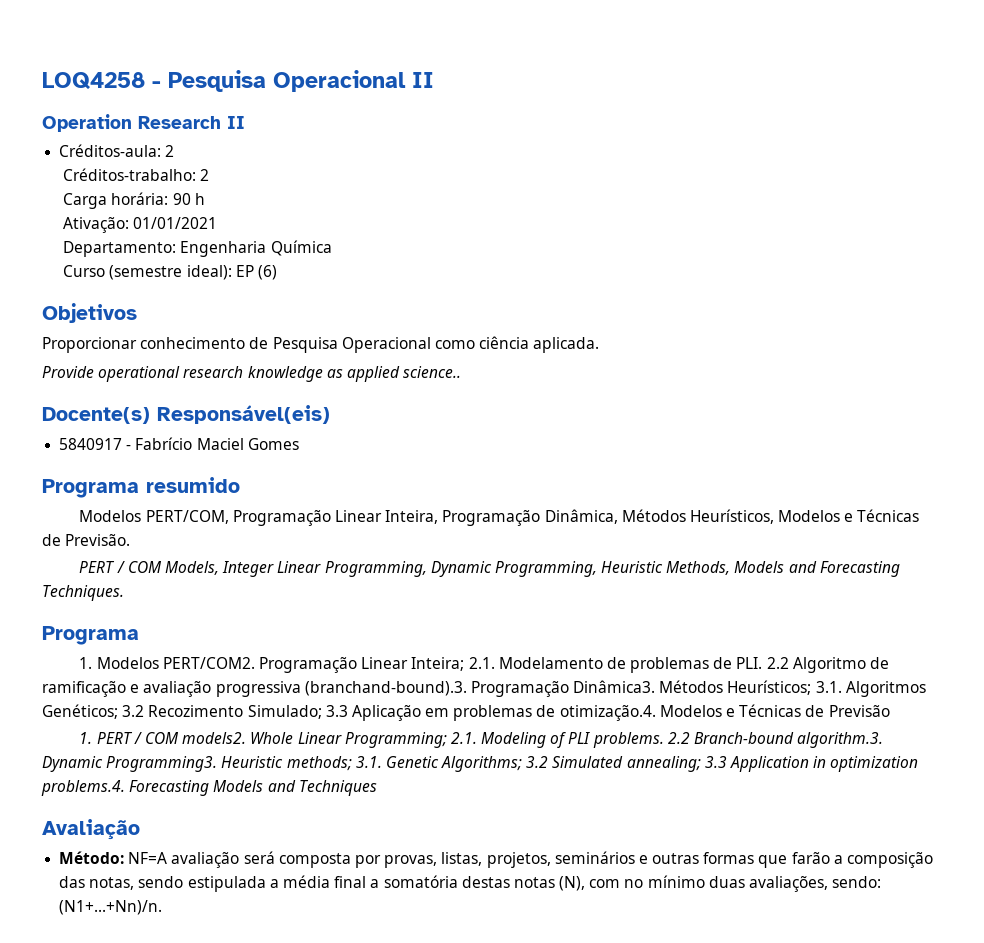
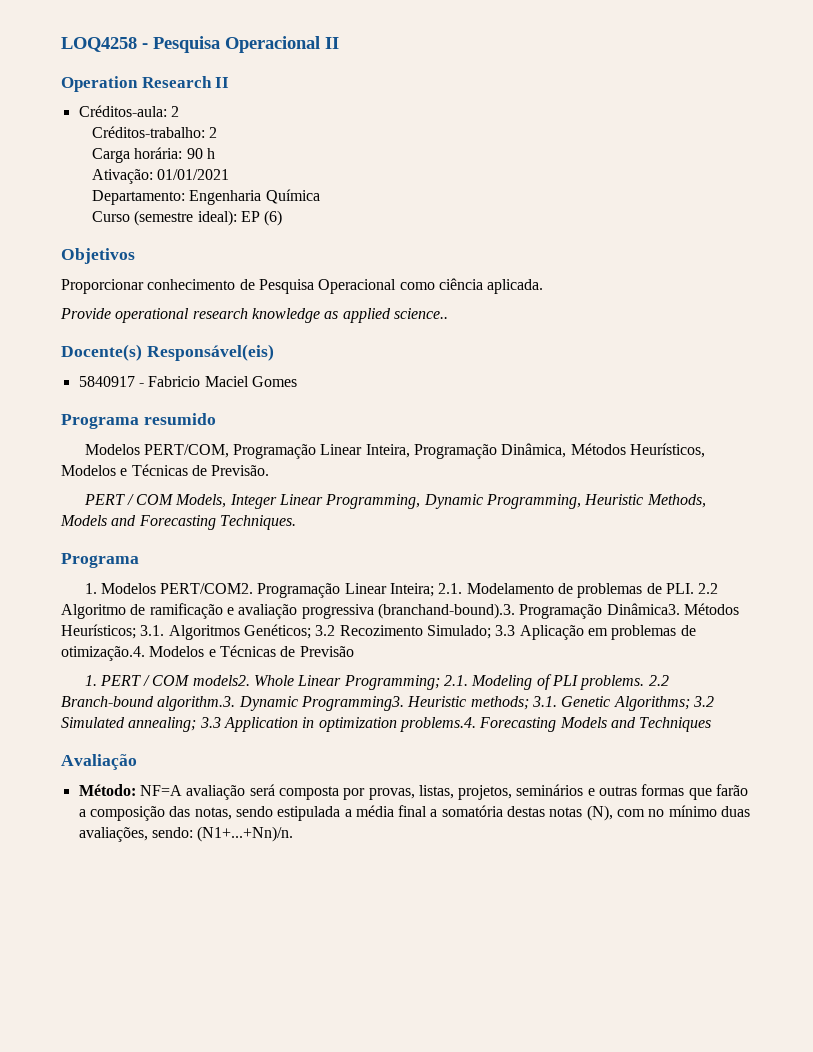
- 5840917 - Fabrício Maciel Gomes
+ 5840917 - Fabricio Maciel Gomes

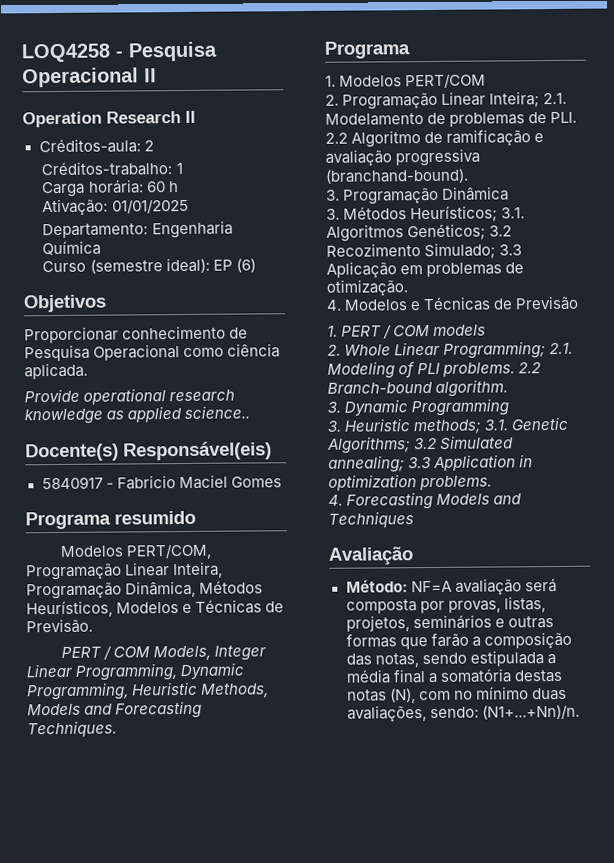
- Créditos-trabalho: 2
+ Créditos-trabalho: 1
- Carga horária: 90 h
+ Carga horária: 60 h
- Ativação: 01/01/2021
+ Ativação: 01/01/2025
- 1. Modelos PERT/COM2. Programação Linear Inteira; 2.1. Modelamento de problemas de PLI. 2.2 Algoritmo de ramificação e avaliação progressiva (branchand-bound).3. Programação Dinâmica3. Métodos Heurísticos; 3.1. Algoritmos Genéticos; 3.2 Recozimento Simulado; 3.3 Aplicação em problemas de otimização.4. Modelos e Técnicas de Previsão
+ 1. Modelos PERT/COM
+ 2. Programação Linear Inteira; 2.1. Modelamento de problemas de PLI. 2.2 Algoritmo de ramificação e avaliação progressiva (branchand-bound).
+ 3. Programação Dinâmica
+ 3. Métodos Heurísticos; 3.1. Algoritmos Genéticos; 3.2 Recozimento Simulado; 3.3 Aplicação em problemas de otimização.
+ 4. Modelos e Técnicas de Previsão
- 1. PERT / COM models2. Whole Linear Programming; 2.1. Modeling of PLI problems.
+ 1. PERT / COM models
+ 2. Whole Linear Programming; 2.1. Modeling of PLI problems.
- 2.2 Branch-bound algorithm.3. Dynamic Programming3. Heuristic methods; 3.1. Genetic Algorithms; 3.2 Simulated annealing; 3.3 Application in optimization problems.4. Forecasting Models and Techniques
+ 2.2 Branch-bound algorithm.
+ 3. Dynamic Programming
+ 3. Heuristic methods; 3.1. Genetic Algorithms; 3.2 Simulated annealing; 3.3 Application in optimization problems.
+ 4. Forecasting Models and Techniques

